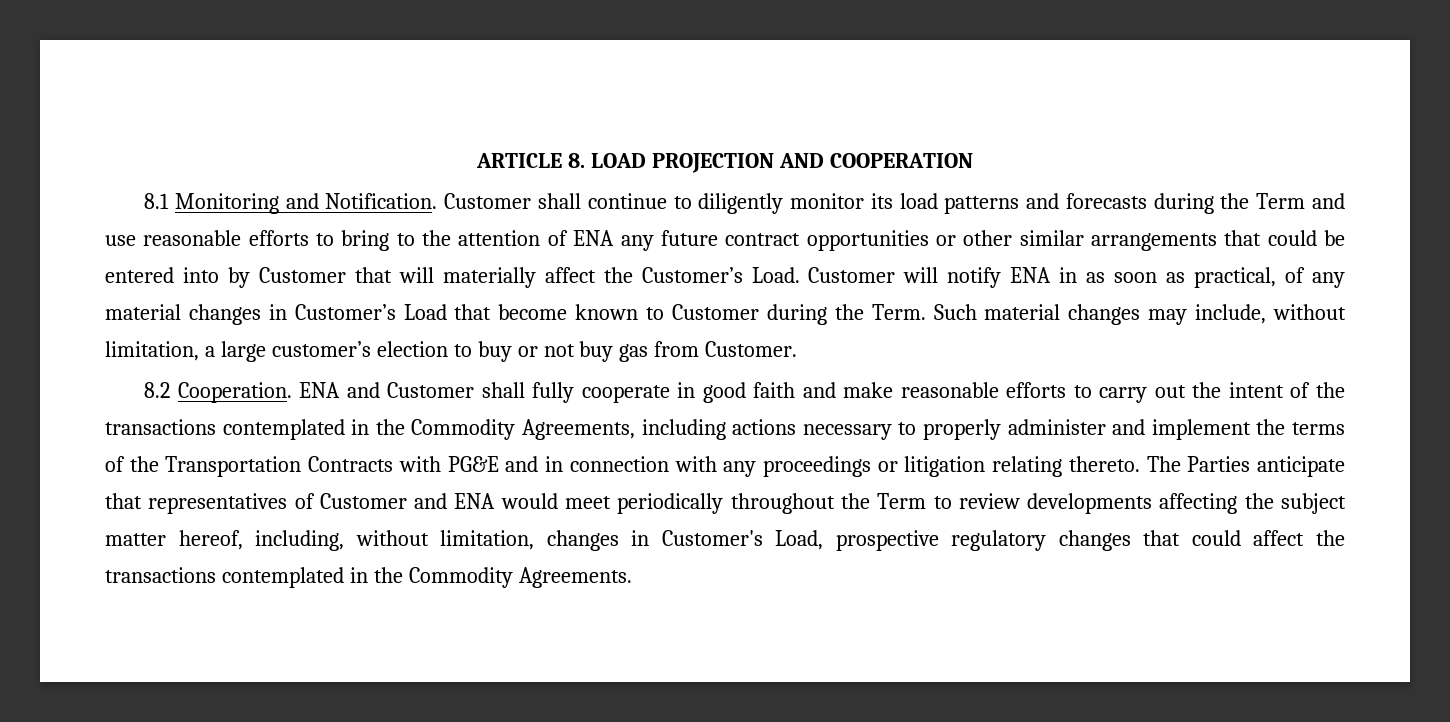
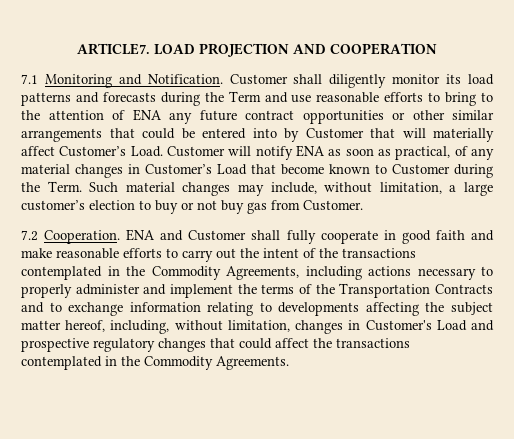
- ARTICLE 8. LOAD PROJECTION AND COOPERATION
+ ARTICLE7. LOAD PROJECTION AND COOPERATION
- 8.1 Monitoring and Notification.
+ 7.1 Monitoring and Notification.
- Customer shall continue to diligently monitor its load patterns and forecasts during the Term and use reasonable efforts to bring to the attention of ENA any future contract opportunities or other similar arrangements that could be entered into by Customer that will materially affect the Customer’s Load.
+ Customer shall diligently monitor its load patterns and forecasts during the Term and use reasonable efforts to bring to the attention of ENA any future contract opportunities or other similar arrangements that could be entered into by Customer that will materially affect Customer’s Load.
- Customer will notify ENA in as soon as practical, of any material changes in Customer’s Load that become known to Customer during the Term.
+ Customer will notify ENA as soon as practical, of any material changes in Customer’s Load that become known to Customer during the Term.
- 8.2 Cooperation.
+ 7.2 Cooperation.
- ENA and Customer shall fully cooperate in good faith and make reasonable efforts to carry out the intent of the transactions contemplated in the Commodity Agreements, including actions necessary to properly administer and implement the terms of the Transportation Contracts with PG&E and in connection with any proceedings or litigation relating thereto. The Parties anticipate that representatives of Customer and ENA would meet periodically throughout the Term to review developments affecting the subject matter hereof, including, without limitation, changes in Customer's Load, prospective regulatory changes that could affect the transactions contemplated in the Commodity Agreements.
+ ENA and Customer shall fully cooperate in good faith and make reasonable efforts to carry out the intent of the transactions contemplated in the Commodity Agreements, including actions necessary to properly administer and implement the terms of the Transportation Contracts and to exchange information relating to developments affecting the subject matter hereof, including, without limitation, changes in Customer's Load and prospective regulatory changes that could affect the transactions contemplated in the Commodity Agreements.

